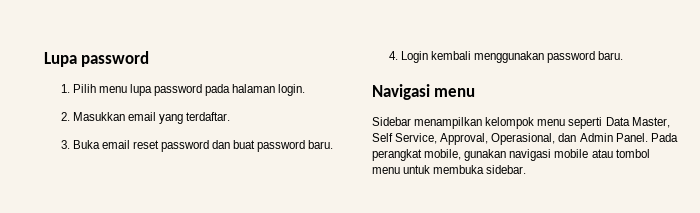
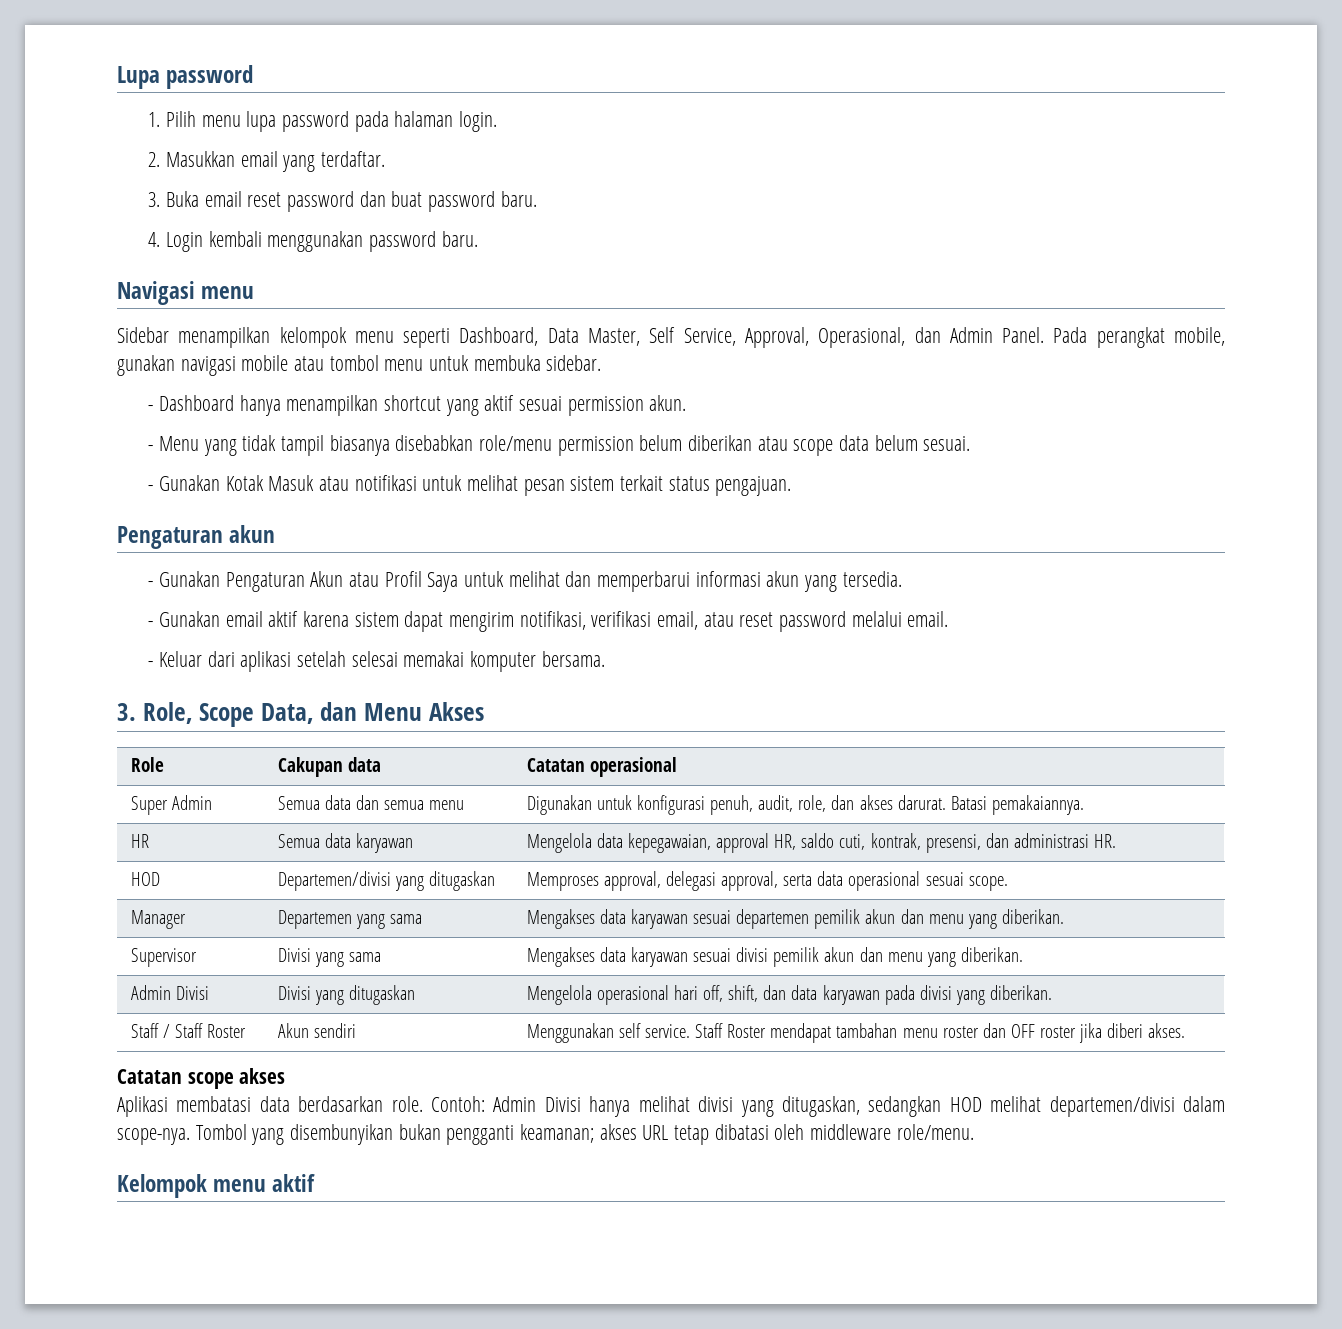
- Sidebar menampilkan kelompok menu seperti Data Master, Self Service, Approval, Operasional, dan Admin Panel.
+ Sidebar menampilkan kelompok menu seperti Dashboard, Data Master, Self Service, Approval, Operasional, dan Admin Panel.
+ - Dashboard hanya menampilkan shortcut yang aktif sesuai permission akun.
+ - Menu yang tidak tampil biasanya disebabkan role/menu permission belum diberikan atau scope data belum sesuai.
+ - Gunakan Kotak Masuk atau notifikasi untuk melihat pesan sistem terkait status pengajuan.
+ Pengaturan akun
+ - Gunakan Pengaturan Akun atau Profil Saya untuk melihat dan memperbarui informasi akun yang tersedia.
+ - Gunakan email aktif karena sistem dapat mengirim notifikasi, verifikasi email, atau reset password melalui email.
+ - Keluar dari aplikasi setelah selesai memakai komputer bersama.
+ 3. Role, Scope Data, dan Menu Akses
+ Role | Cakupan data | Catatan operasional
+ Super Admin | Semua data dan semua menu | Digunakan untuk konfigurasi penuh, audit, role, dan akses darurat. Batasi pemakaiannya.
+ HR | Semua data karyawan | Mengelola data kepegawaian, approval HR, saldo cuti, kontrak, presensi, dan administrasi HR.
+ HOD | Departemen/divisi yang ditugaskan | Memproses approval, delegasi approval, serta data operasional sesuai scope.
+ Manager | Departemen yang sama | Mengakses data karyawan sesuai departemen pemilik akun dan menu yang diberikan.
+ Supervisor | Divisi yang sama | Mengakses data karyawan sesuai divisi pemilik akun dan menu yang diberikan.
+ Admin Divisi | Divisi yang ditugaskan | Mengelola operasional hari off, shift, dan data karyawan pada divisi yang diberikan.
+ Staff / Staff Roster | Akun sendiri | Menggunakan self service. Staff Roster mendapat tambahan menu roster dan OFF roster jika diberi akses.
+ Catatan scope akses
+ Aplikasi membatasi data berdasarkan role. Contoh: Admin Divisi hanya melihat divisi yang ditugaskan, sedangkan HOD melihat departemen/divisi dalam scope-nya. Tombol yang disembunyikan bukan pengganti keamanan; akses URL tetap dibatasi oleh middleware role/menu.
+ Kelompok menu aktif

